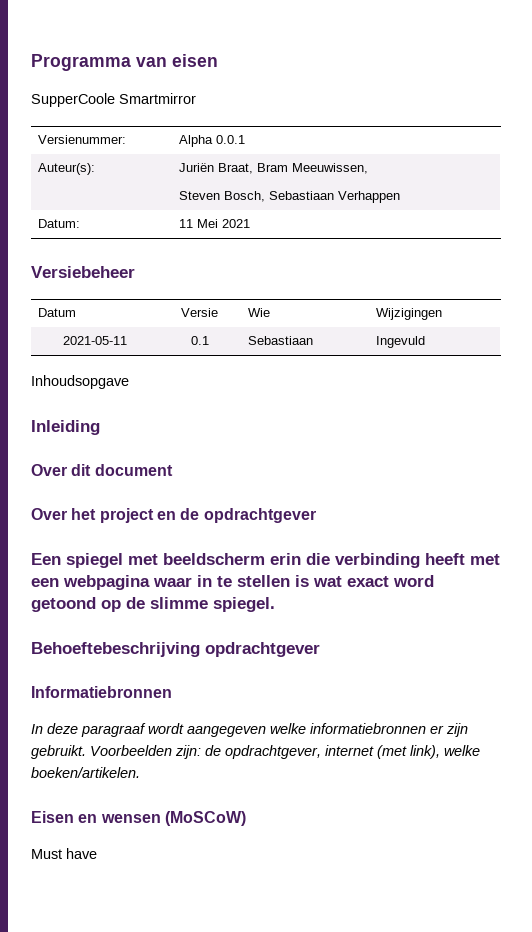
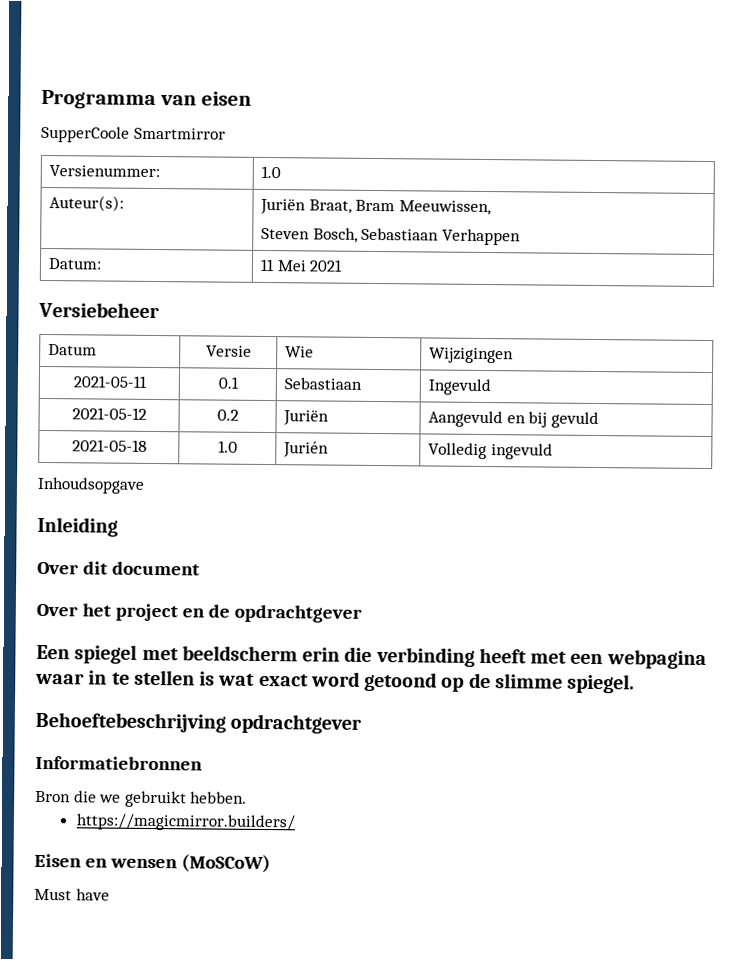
- Versienummer: | Alpha 0.0.1
+ Versienummer: | 1.0
+ 2021-05-12 | 0.2 | Juriën | Aangevuld en bij gevuld
+ 2021-05-18 | 1.0 | Jurién | Volledig ingevuld
- In deze paragraaf wordt aangegeven welke informatiebronnen er zijn gebruikt. Voorbeelden zijn: de opdrachtgever, internet (met link), welke boeken/artikelen.
+ Bron die we gebruikt hebben.
+ https://magicmirror.builders/

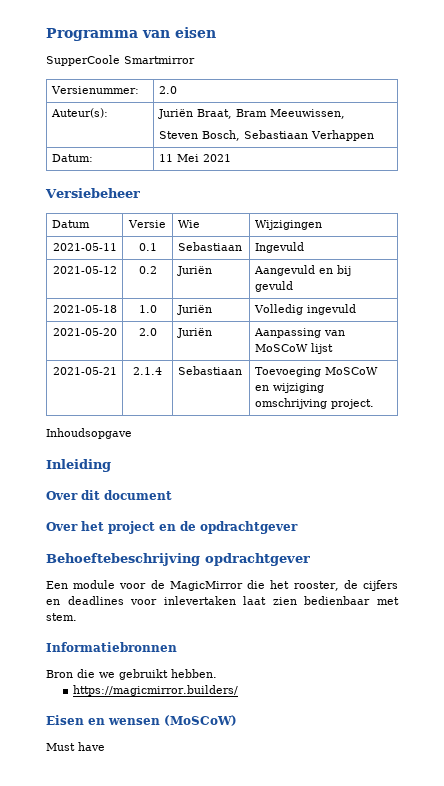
- Versienummer: | 1.0
+ Versienummer: | 2.0
- 2021-05-18 | 1.0 | Jurién | Volledig ingevuld
+ 2021-05-18 | 1.0 | Juriën | Volledig ingevuld
+ 2021-05-20 | 2.0 | Juriën | Aanpassing van MoSCoW lijst
+ 2021-05-21 | 2.1.4 | Sebastiaan | Toevoeging MoSCoW en wijziging omschrijving project.
- Een spiegel met beeldscherm erin die verbinding heeft met een webpagina waar in te stellen is wat exact word getoond op de slimme spiegel.
  Behoeftebeschrijving opdrachtgever
+ Een module voor de MagicMirror die het rooster, de cijfers en deadlines voor inlevertaken laat zien bedienbaar met stem.

